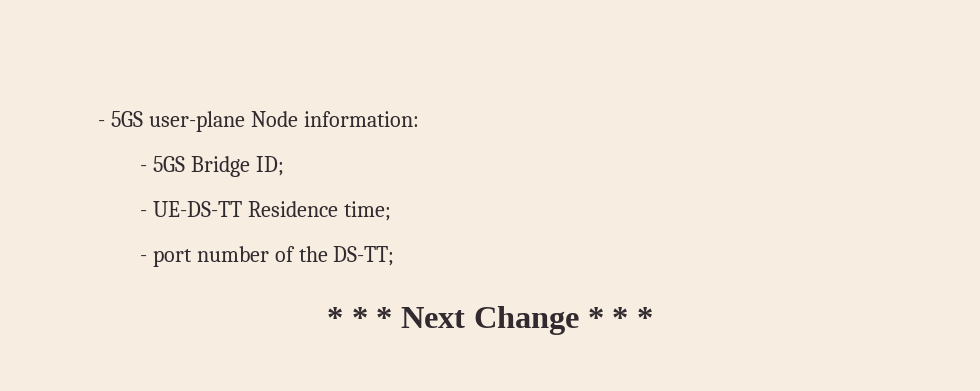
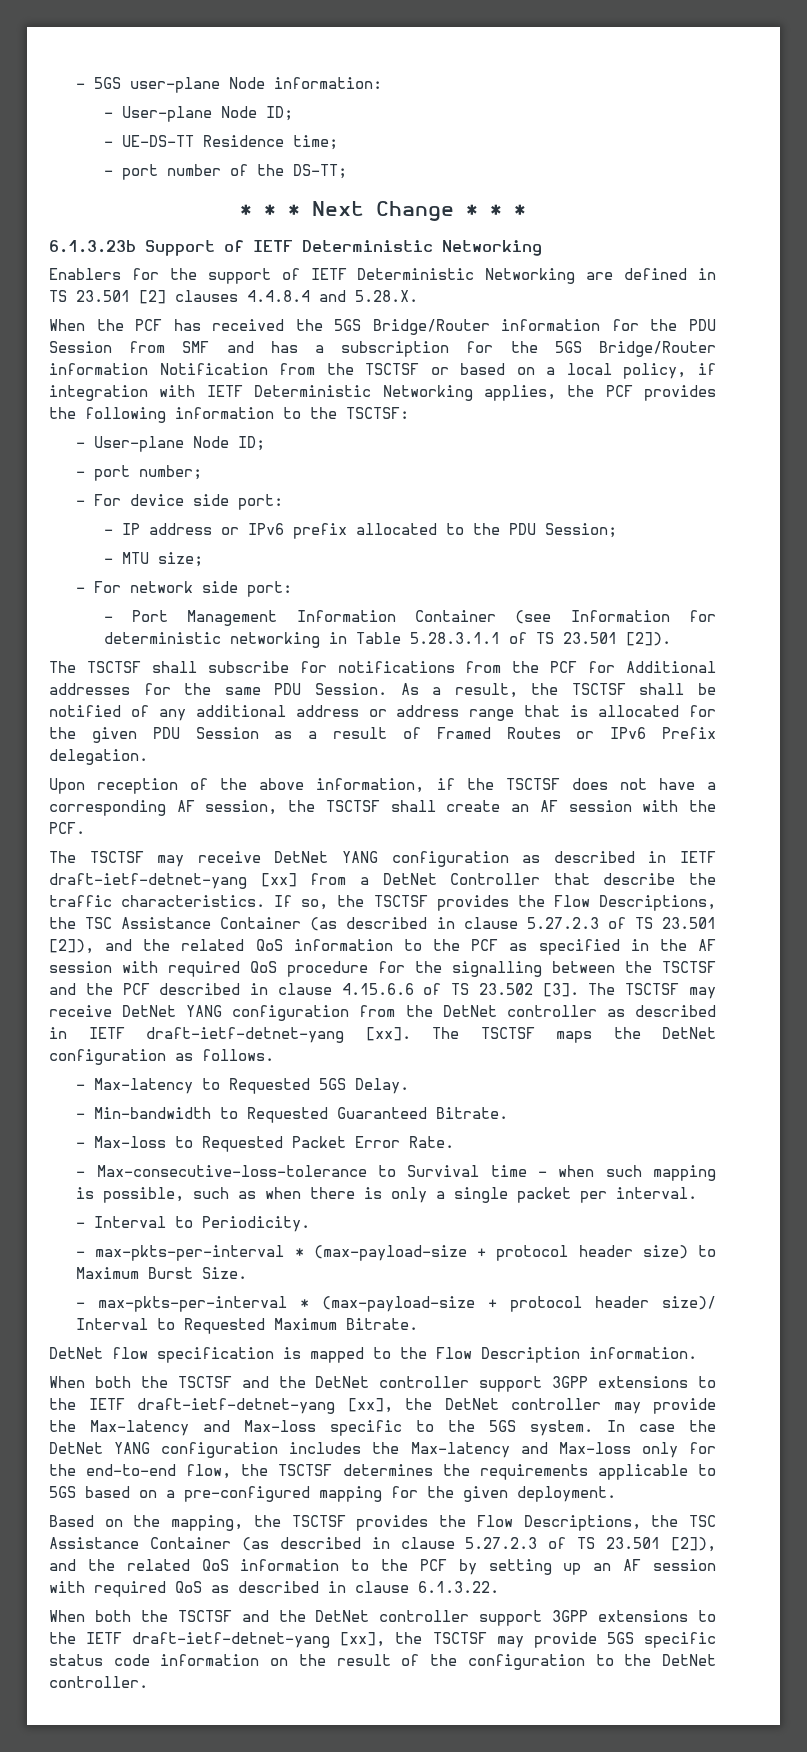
  - 5GS user-plane Node information:
- - 5GS Bridge ID;
+ - User-plane Node ID;
+ 6.1.3.23b Support of IETF Deterministic Networking
+ Enablers for the support of IETF Deterministic Networking are defined in TS 23.501 [2] clauses 4.4.8.4 and 5.28.X.
+ When the PCF has received the 5GS Bridge/Router information for the PDU Session from SMF and has a subscription for the 5GS Bridge/Router information Notification from the TSCTSF or based on a local policy, if integration with IETF Deterministic Networking applies, the PCF provides the following information to the TSCTSF:
+ - User-plane Node ID;
+ - port number;
+ - For device side port:
+ - IP address or IPv6 prefix allocated to the PDU Session;
+ - MTU size;
+ - For network side port:
+ - Port Management Information Container (see Information for deterministic networking in Table 5.28.3.1.1 of TS 23.501 [2]).
+ The TSCTSF shall subscribe for notifications from the PCF for Additional addresses for the same PDU Session. As a result, the TSCTSF shall be notified of any additional address or address range that is allocated for the given PDU Session as a result of Framed Routes or IPv6 Prefix delegation.
+ Upon reception of the above information, if the TSCTSF does not have a corresponding AF session, the TSCTSF shall create an AF session with the PCF.
+ The TSCTSF may receive DetNet YANG configuration as described in IETF draft-ietf-detnet-yang [xx] from a DetNet Controller that describe the traffic characteristics. If so, the TSCTSF provides the Flow Descriptions, the TSC Assistance Container (as described in clause 5.27.2.3 of TS 23.501 [2]), and the related QoS information to the PCF as specified in the AF session with required QoS procedure for the signalling between the TSCTSF and the PCF described in clause 4.15.6.6 of TS 23.502 [3]. The TSCTSF may receive DetNet YANG configuration from the DetNet controller as described in IETF draft-ietf-detnet-yang [xx]. The TSCTSF maps the DetNet configuration as follows.
+ - Max-latency to Requested 5GS Delay.
+ - Min-bandwidth to Requested Guaranteed Bitrate.
+ - Max-loss to Requested Packet Error Rate.
+ - Max-consecutive-loss-tolerance to Survival time - when such mapping is possible, such as when there is only a single packet per interval.
+ - Interval to Periodicity.
+ - max-pkts-per-interval * (max-payload-size + protocol header size) to Maximum Burst Size.
+ - max-pkts-per-interval * (max-payload-size + protocol header size)/ Interval to Requested Maximum Bitrate.
+ DetNet flow specification is mapped to the Flow Description information.
+ When both the TSCTSF and the DetNet controller support 3GPP extensions to the IETF draft-ietf-detnet-yang [xx], the DetNet controller may provide the Max-latency and Max-loss specific to the 5GS system. In case the DetNet YANG configuration includes the Max-latency and Max-loss only for the end-to-end flow, the TSCTSF determines the requirements applicable to 5GS based on a pre-configured mapping for the given deployment.
+ Based on the mapping, the TSCTSF provides the Flow Descriptions, the TSC Assistance Container (as described in clause 5.27.2.3 of TS 23.501 [2]), and the related QoS information to the PCF by setting up an AF session with required QoS as described in clause 6.1.3.22.
+ When both the TSCTSF and the DetNet controller support 3GPP extensions to the IETF draft-ietf-detnet-yang [xx], the TSCTSF may provide 5GS specific status code information on the result of the configuration to the DetNet controller.

